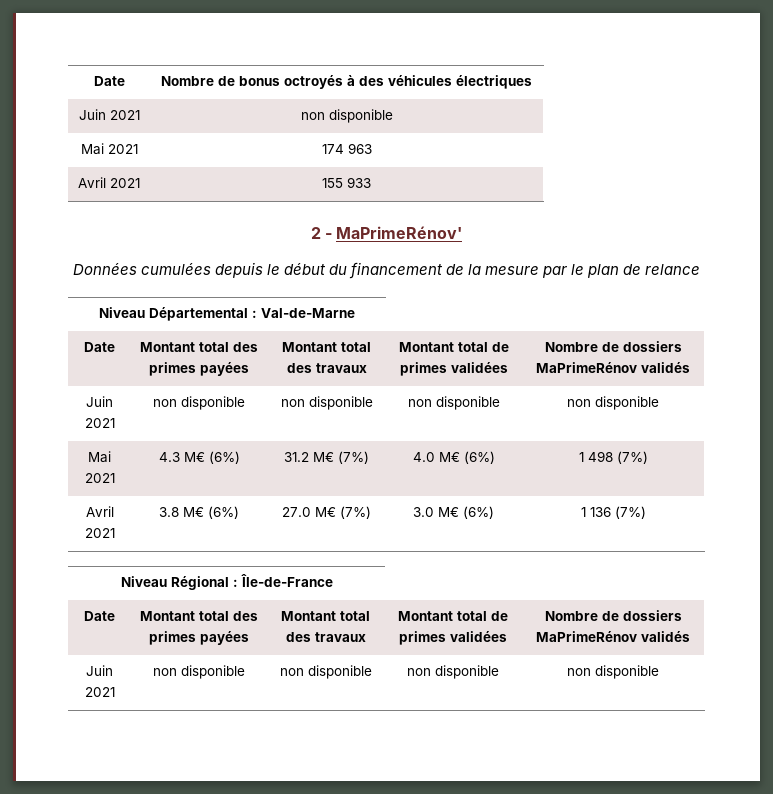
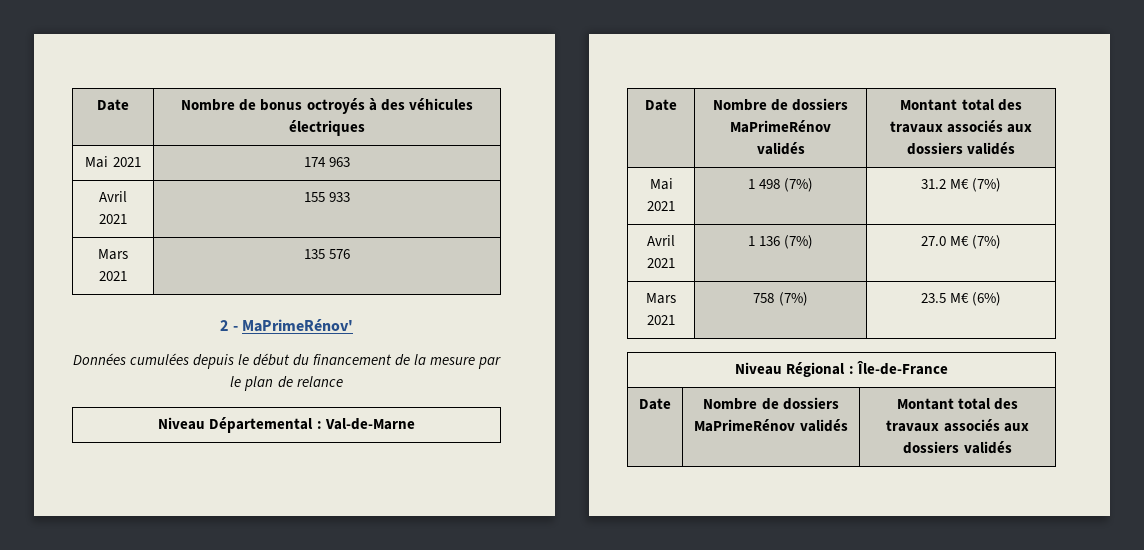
  Date | Nombre de bonus octroyés à des véhicules électriques
- Juin 2021 | non disponible
+ Mars 2021 | 135 576
  Niveau Départemental : Val-de-Marne
- Date | Montant total des primes payées | Montant total des travaux | Montant total de primes validées | Nombre de dossiers MaPrimeRénov validés
- Juin 2021 | non disponible | non disponible | non disponible | non disponible
- Mai 2021 | 4.3 M€ (6%) | 31.2 M€ (7%) | 4.0 M€ (6%) | 1 498 (7%)
- Avril 2021 | 3.8 M€ (6%) | 27.0 M€ (7%) | 3.0 M€ (6%) | 1 136 (7%)
+ Date | Nombre de dossiers MaPrimeRénov validés | Montant total des travaux associés aux dossiers validés
+ Mai 2021 | 1 498 (7%) | 31.2 M€ (7%)
+ Avril 2021 | 1 136 (7%) | 27.0 M€ (7%)
+ Mars 2021 | 758 (7%) | 23.5 M€ (6%)
  Niveau Régional : Île-de-France
- Date | Montant total des primes payées | Montant total des travaux | Montant total de primes validées | Nombre de dossiers MaPrimeRénov validés
- Juin 2021 | non disponible | non disponible | non disponible | non disponible
+ Date | Nombre de dossiers MaPrimeRénov validés | Montant total des travaux associés aux dossiers validés

